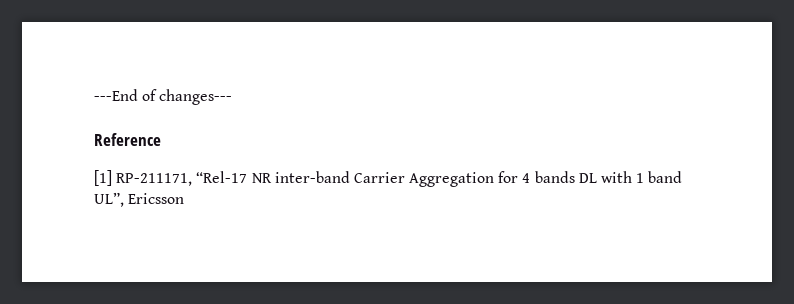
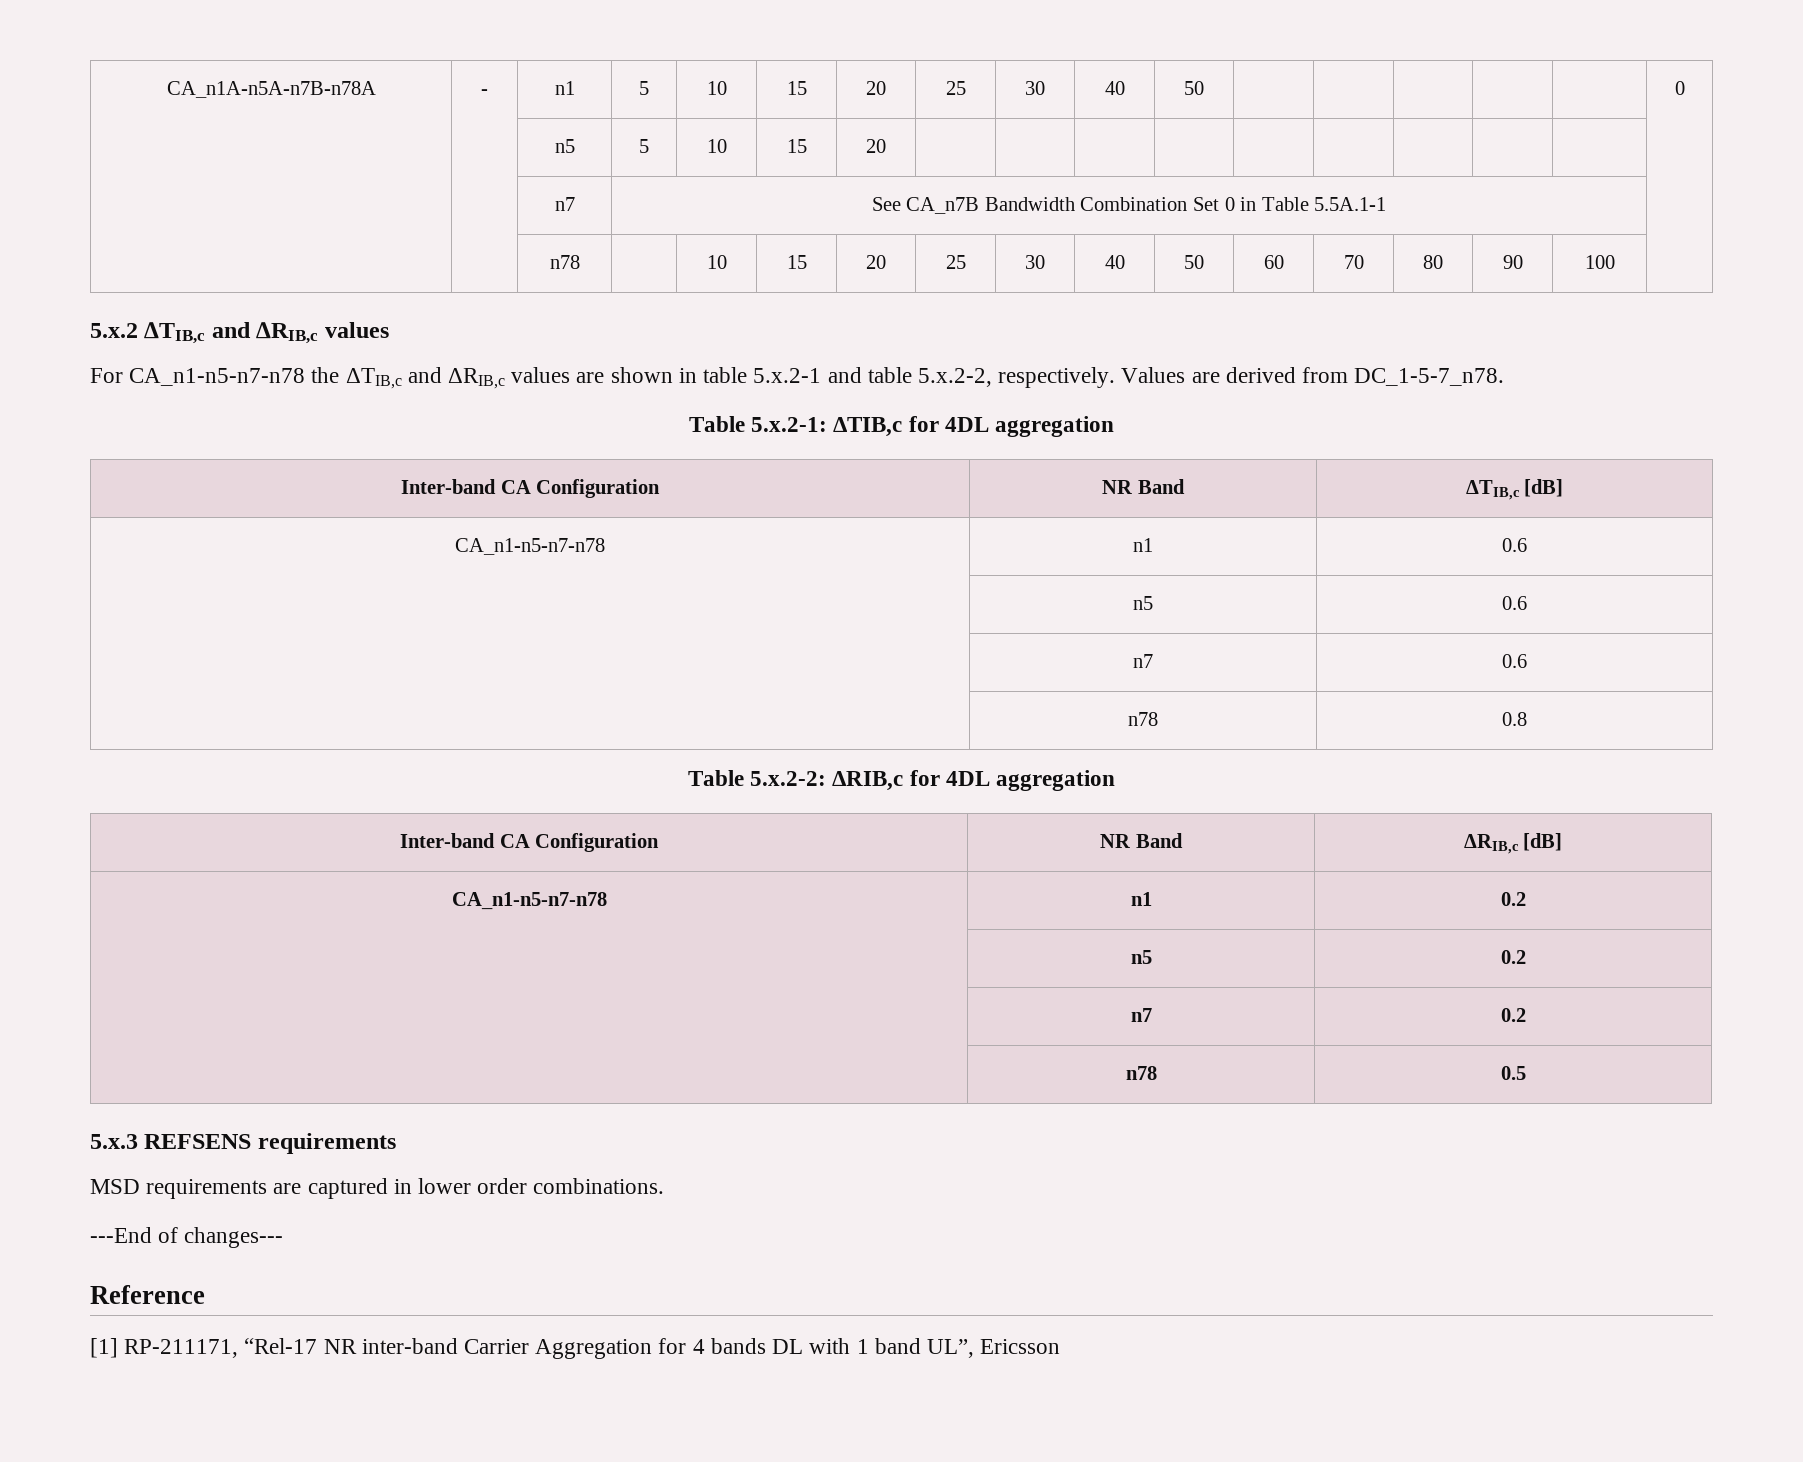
+ CA_n1A-n5A-n7B-n78A | - | n1 | 5 | 10 | 15 | 20 | 25 | 30 | 40 | 50 | | | | | | 0
+ | | n5 | 5 | 10 | 15 | 20 | | | | | | | | | |
+ | | n7 | See CA_n7B Bandwidth Combination Set 0 in Table 5.5A.1-1 |
+ | | n78 | | 10 | 15 | 20 | 25 | 30 | 40 | 50 | 60 | 70 | 80 | 90 | 100 |
+ 5.x.2 ∆TIB,c and ∆RIB,c values
+ For CA_n1-n5-n7-n78 the ΔTIB,c and ΔRIB,c values are shown in table 5.x.2-1 and table 5.x.2-2, respectively. Values are derived from DC_1-5-7_n78.
+ Table 5.x.2-1: ΔTIB,c for 4DL aggregation
+ Inter-band CA Configuration | NR Band | ΔTIB,c [dB]
+ CA_n1-n5-n7-n78 | n1 | 0.6
+ | n5 | 0.6
+ | n7 | 0.6
+ | n78 | 0.8
+ Table 5.x.2-2: ΔRIB,c for 4DL aggregation
+ Inter-band CA Configuration | NR Band | ΔRIB,c [dB]
+ CA_n1-n5-n7-n78 | n1 | 0.2
+ | n5 | 0.2
+ | n7 | 0.2
+ | n78 | 0.5
+ 5.x.3 REFSENS requirements
+ MSD requirements are captured in lower order combinations.

